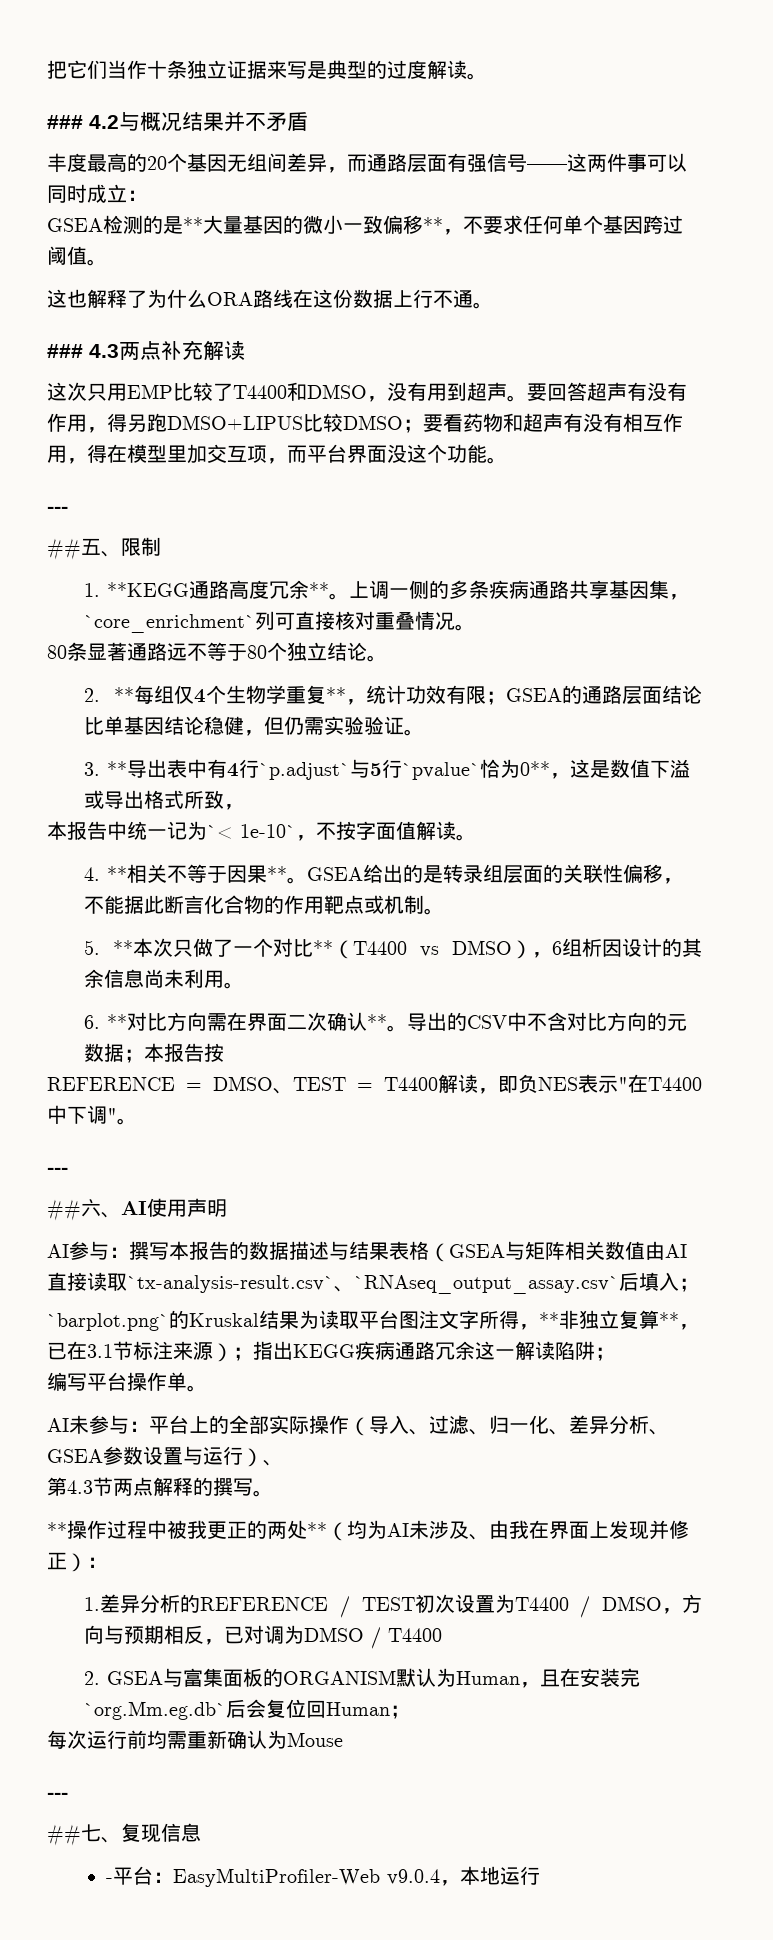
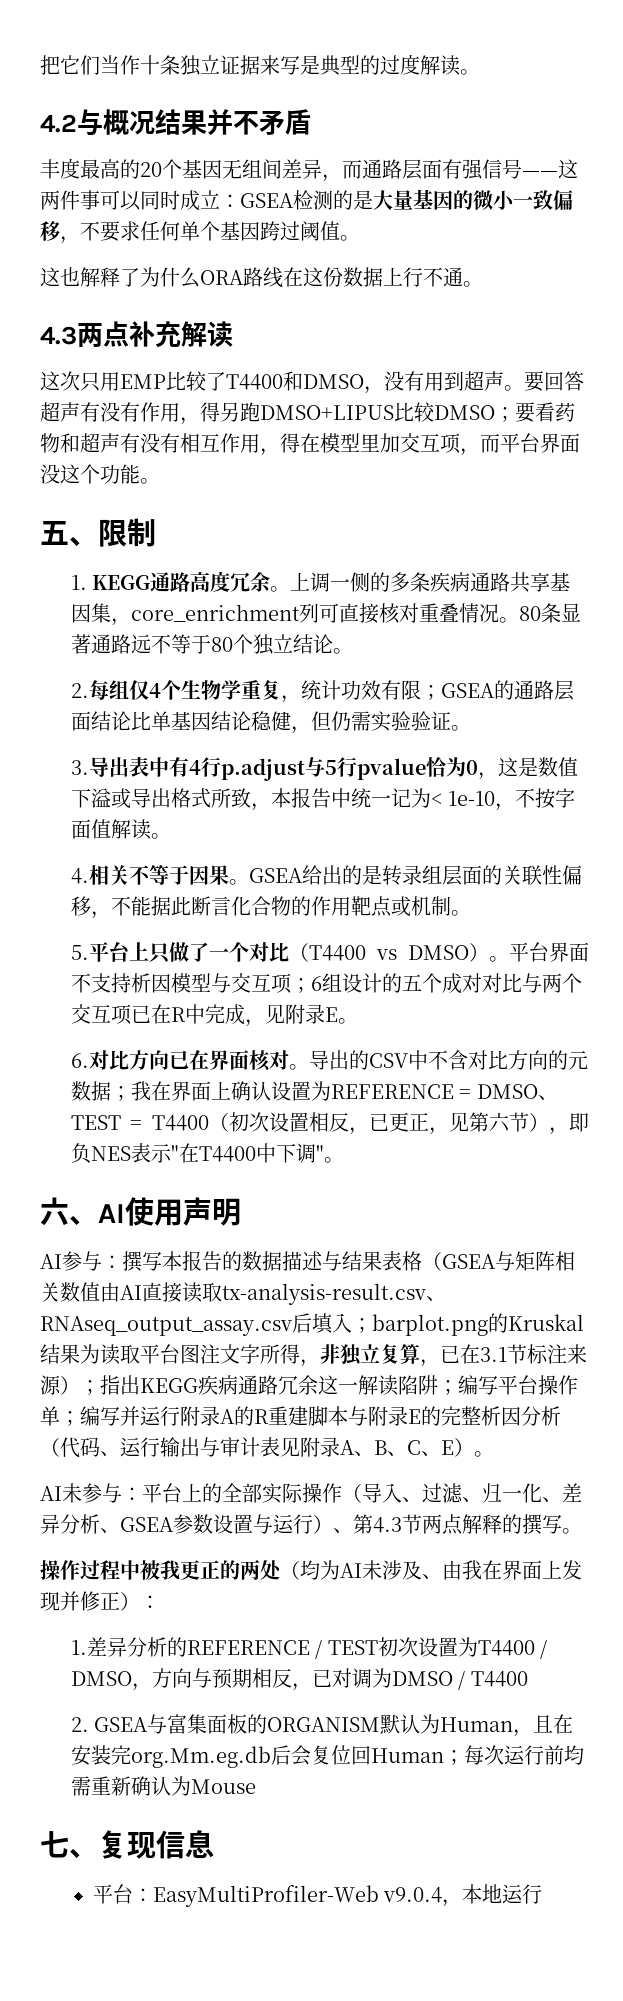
- ### 4.2与概况结果并不矛盾
+ 4.2与概况结果并不矛盾
- 丰度最高的20个基因无组间差异，而通路层面有强信号——这两件事可以同时成立：
- GSEA检测的是**大量基因的微小一致偏移**，不要求任何单个基因跨过阈值。
+ 丰度最高的20个基因无组间差异，而通路层面有强信号——这两件事可以同时成立：GSEA检测的是大量基因的微小一致偏移，不要求任何单个基因跨过阈值。
- ### 4.3两点补充解读
+ 4.3两点补充解读
  要回答超声有没有作用，得另跑DMSO+LIPUS比较DMSO；要看药物和超声有没有相互作用，得在模型里加交互项，而平台界面没这个功能。
- ---
- ##五、限制
+ 五、限制
- 1. **KEGG通路高度冗余**。
+ 1. KEGG通路高度冗余。
- 上调一侧的多条疾病通路共享基因集，`core_enrichment`列可直接核对重叠情况。
- 80条显著通路远不等于80个独立结论。
+ 上调一侧的多条疾病通路共享基因集，core_enrichment列可直接核对重叠情况。80条显著通路远不等于80个独立结论。
- 2. **每组仅4个生物学重复**，统计功效有限；GSEA的通路层面结论比单基因结论稳健，但仍需实验验证。
+ 2.每组仅4个生物学重复，统计功效有限；GSEA的通路层面结论比单基因结论稳健，但仍需实验验证。
- 3. **导出表中有4行`p.adjust`与5行`pvalue`恰为0**，这是数值下溢或导出格式所致，
- 本报告中统一记为`< 1e-10`，不按字面值解读。
+ 3.导出表中有4行p.adjust与5行pvalue恰为0，这是数值下溢或导出格式所致，本报告中统一记为< 1e-10，不按字面值解读。
- 4. **相关不等于因果**。
+ 4.相关不等于因果。
- 5. **本次只做了一个对比**（T4400 vs DMSO），6组析因设计的其余信息尚未利用。
+ 5.平台上只做了一个对比（T4400 vs DMSO）。平台界面不支持析因模型与交互项；6组设计的五个成对对比与两个交互项已在R中完成，见附录E。
- 6. **对比方向需在界面二次确认**。
+ 6.对比方向已在界面核对。
- 导出的CSV中不含对比方向的元数据；本报告按
- REFERENCE = DMSO、TEST = T4400解读，即负NES表示"在T4400中下调"。
- ---
- ##六、AI使用声明
+ 导出的CSV中不含对比方向的元数据；我在界面上确认设置为REFERENCE = DMSO、TEST = T4400（初次设置相反，已更正，见第六节），即负NES表示"在T4400中下调"。
+ 六、AI使用声明
- AI参与：撰写本报告的数据描述与结果表格（GSEA与矩阵相关数值由AI直接读取`tx-analysis-result.csv`、`RNAseq_output_assay.csv`后填入；
- `barplot.png`的Kruskal结果为读取平台图注文字所得，**非独立复算**，已在3.1节标注来源）；指出KEGG疾病通路冗余这一解读陷阱；
- 编写平台操作单。
+ AI参与：撰写本报告的数据描述与结果表格（GSEA与矩阵相关数值由AI直接读取tx-analysis-result.csv、RNAseq_output_assay.csv后填入；barplot.png的Kruskal结果为读取平台图注文字所得，非独立复算，已在3.1节标注来源）；指出KEGG疾病通路冗余这一解读陷阱；编写平台操作单；编写并运行附录A的R重建脚本与附录E的完整析因分析（代码、运行输出与审计表见附录A、B、C、E）。
- AI未参与：平台上的全部实际操作（导入、过滤、归一化、差异分析、GSEA参数设置与运行）、
- 第4.3节两点解释的撰写。
+ AI未参与：平台上的全部实际操作（导入、过滤、归一化、差异分析、GSEA参数设置与运行）、第4.3节两点解释的撰写。
- **操作过程中被我更正的两处**（均为AI未涉及、由我在界面上发现并修正）：
+ 操作过程中被我更正的两处（均为AI未涉及、由我在界面上发现并修正）：
- 2. GSEA与富集面板的ORGANISM默认为Human，且在安装完`org.Mm.eg.db`后会复位回Human；
- 每次运行前均需重新确认为Mouse
- ---
- ##七、复现信息
+ 2. GSEA与富集面板的ORGANISM默认为Human，且在安装完org.Mm.eg.db后会复位回Human；每次运行前均需重新确认为Mouse
+ 七、复现信息
- -平台：EasyMultiProfiler-Web v9.0.4，本地运行
+ 平台：EasyMultiProfiler-Web v9.0.4，本地运行

